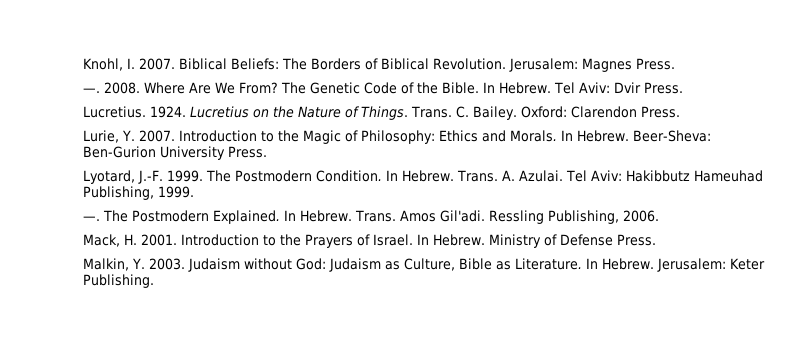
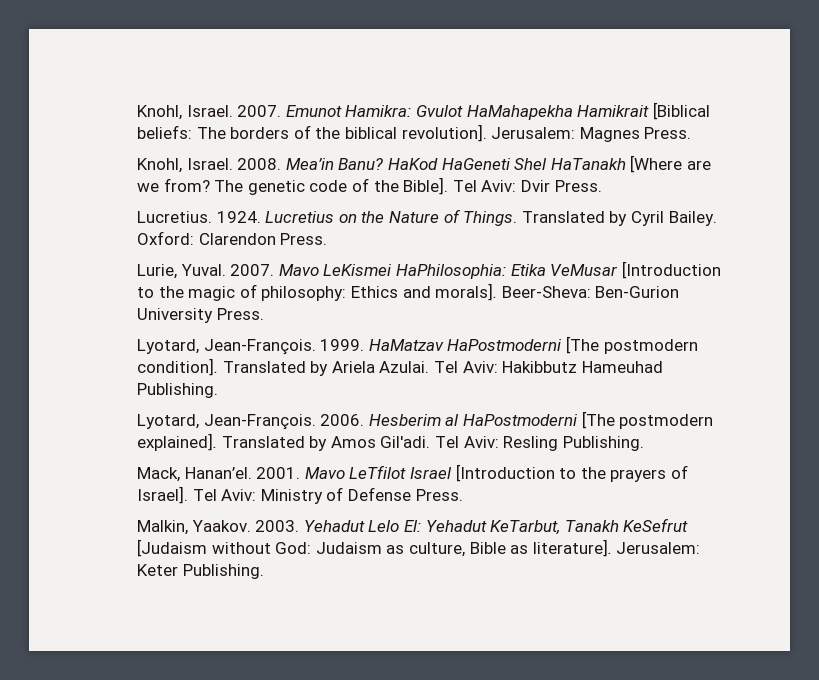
- Knohl, I. 2007. Biblical Beliefs: The Borders of Biblical Revolution. Jerusalem: Magnes Press.
- —. 2008. Where Are We From? The Genetic Code of the Bible. In Hebrew.
+ Knohl, Israel. 2007. Emunot Hamikra: Gvulot HaMahapekha Hamikrait [Biblical beliefs: The borders of the biblical revolution]. Jerusalem: Magnes Press.
+ Knohl, Israel. 2008. Mea’in Banu? HaKod HaGeneti Shel HaTanakh [Where are we from? The genetic code of the Bible].
- Trans. C. Bailey.
+ Translated by Cyril Bailey.
- Lurie, Y. 2007. Introduction to the Magic of Philosophy: Ethics and Morals. In Hebrew.
+ Lurie, Yuval. 2007. Mavo LeKismei HaPhilosophia: Etika VeMusar [Introduction to the magic of philosophy: Ethics and morals].
- Lyotard, J.-F. 1999. The Postmodern Condition. In Hebrew. Trans. A. Azulai.
+ Lyotard, Jean-François. 1999. HaMatzav HaPostmoderni [The postmodern condition]. Translated by Ariela Azulai.
- Tel Aviv: Hakibbutz Hameuhad Publishing, 1999.
- —. The Postmodern Explained. In Hebrew. Trans. Amos Gil'adi. Ressling Publishing, 2006.
- Mack, H. 2001. Introduction to the Prayers of Israel. In Hebrew. Ministry of Defense Press.
+ Tel Aviv: Hakibbutz Hameuhad Publishing.
+ Lyotard, Jean-François. 2006. Hesberim al HaPostmoderni [The postmodern explained]. Translated by Amos Gil'adi. Tel Aviv: Resling Publishing.
+ Mack, Hanan’el. 2001. Mavo LeTfilot Israel [Introduction to the prayers of Israel]. Tel Aviv: Ministry of Defense Press.
- Malkin, Y. 2003. Judaism without God: Judaism as Culture, Bible as Literature. In Hebrew.
+ Malkin, Yaakov. 2003. Yehadut Lelo El: Yehadut KeTarbut, Tanakh KeSefrut [Judaism without God: Judaism as culture, Bible as literature].

